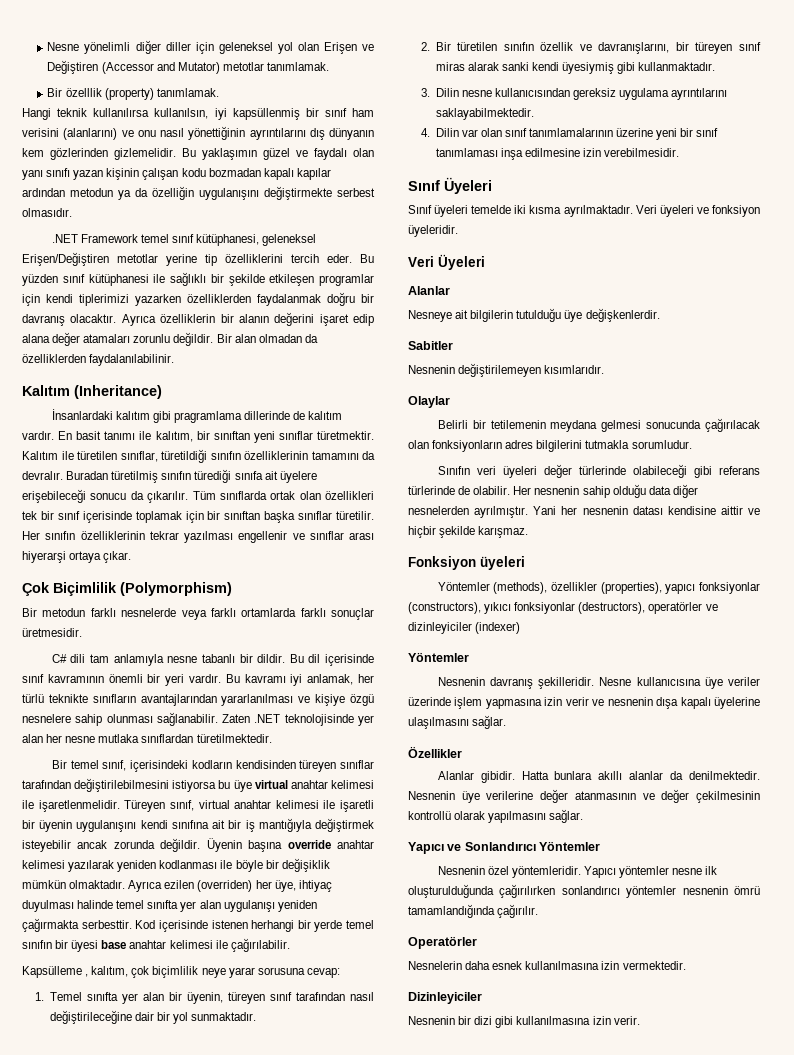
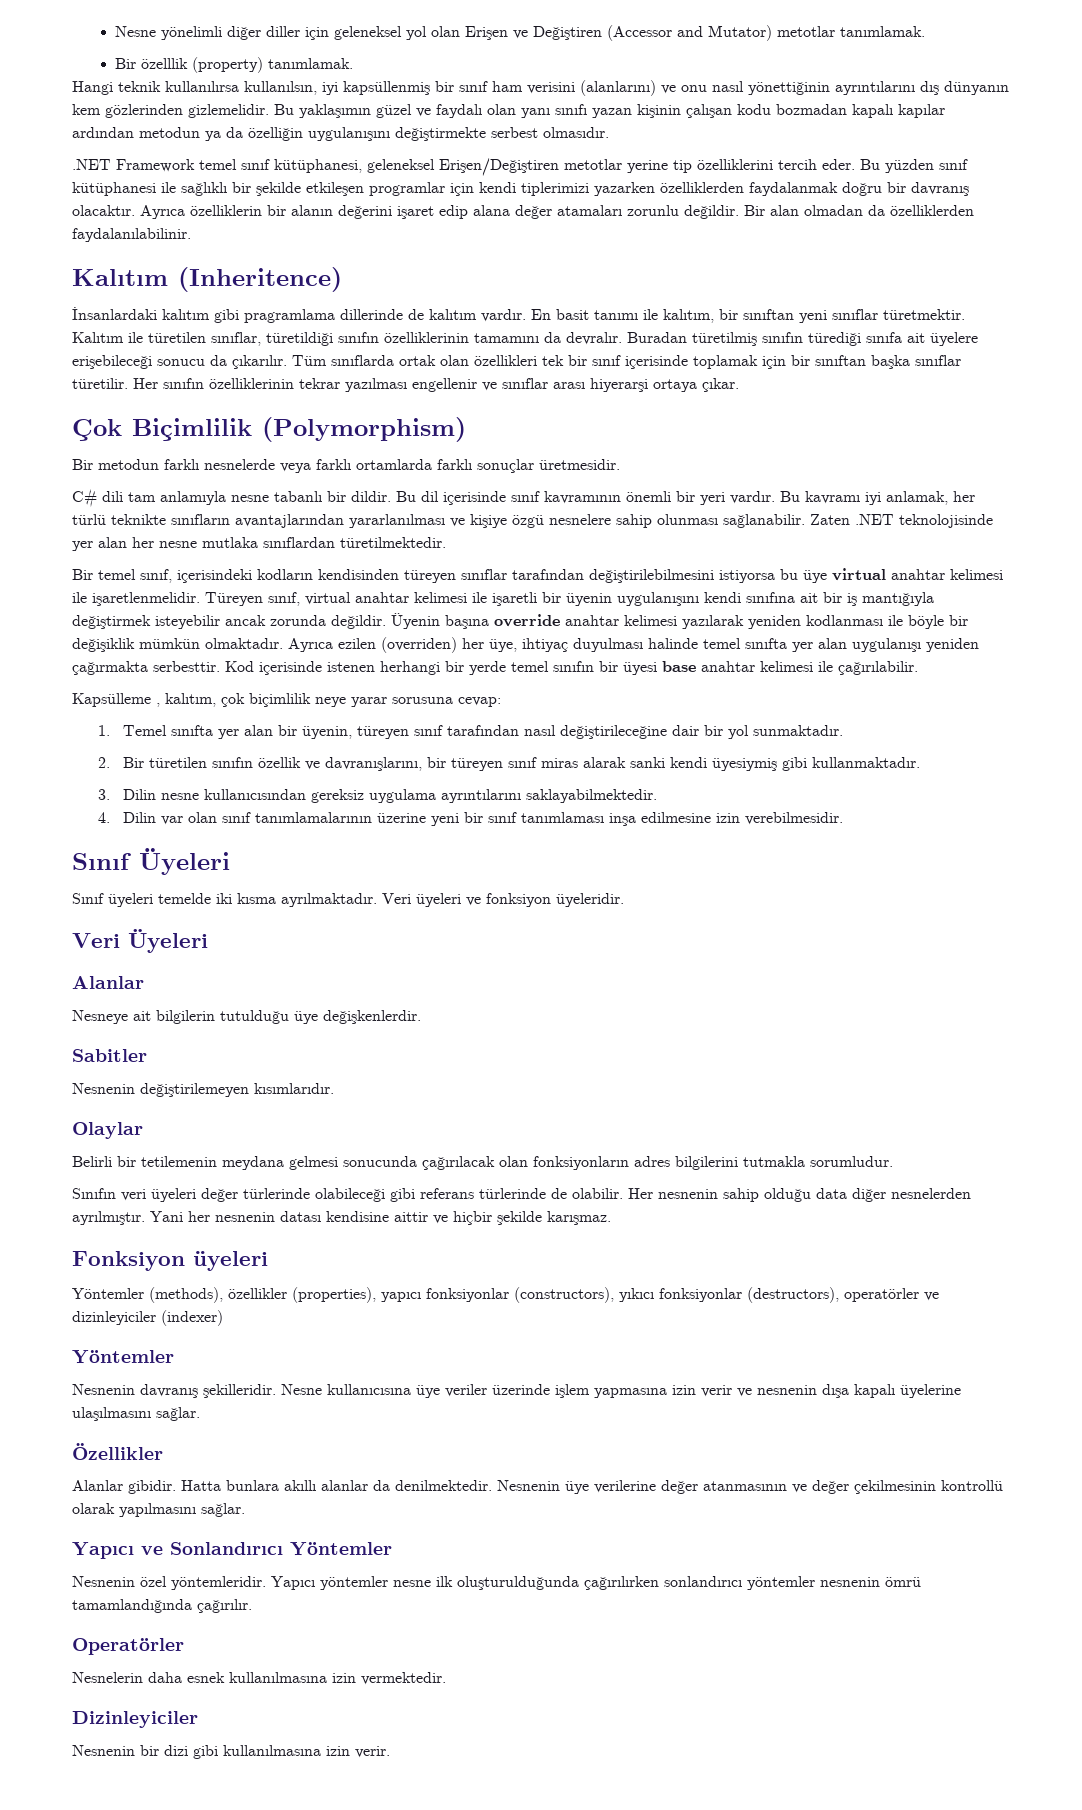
- Kalıtım (Inheritance)
+ Kalıtım (Inheritence)

